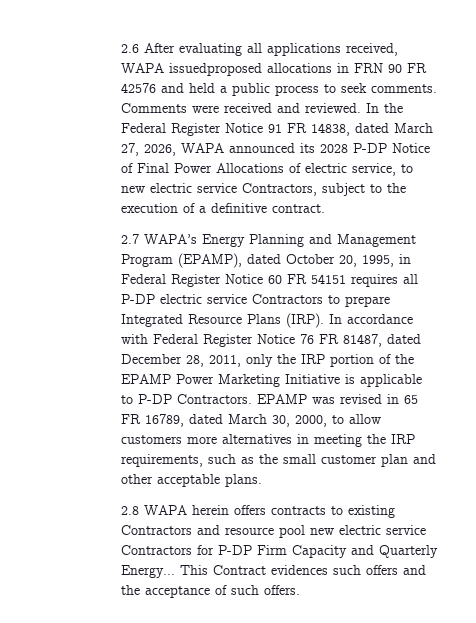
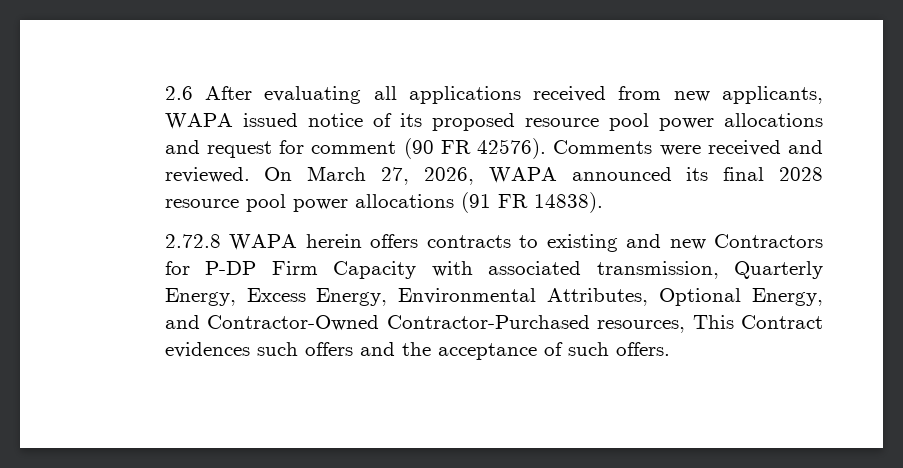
- 2.6 After evaluating all applications received, WAPA issuedproposed allocations in FRN 90 FR 42576 and held a public process to seek comments.
+ 2.6 After evaluating all applications received from new applicants, WAPA issued notice of its proposed resource pool power allocations and request for comment (90 FR 42576).
- In the Federal Register Notice 91 FR 14838, dated March 27, 2026, WAPA announced its 2028 P-DP Notice of Final Power Allocations of electric service, to new electric service Contractors, subject to the execution of a definitive contract.
- 2.7 WAPA’s Energy Planning and Management Program (EPAMP), dated October 20, 1995, in Federal Register Notice 60 FR 54151 requires all P-DP electric service Contractors to prepare Integrated Resource Plans (IRP). In accordance with Federal Register Notice 76 FR 81487, dated December 28, 2011, only the IRP portion of the EPAMP Power Marketing Initiative is applicable to P-DP Contractors. EPAMP was revised in 65 FR 16789, dated March 30, 2000, to allow customers more alternatives in meeting the IRP requirements, such as the small customer plan and other acceptable plans.
- 2.8 WAPA herein offers contracts to existing Contractors and resource pool new electric service Contractors for P-DP Firm Capacity and Quarterly Energy... This Contract evidences such offers and the acceptance of such offers.
+ On March 27, 2026, WAPA announced its final 2028 resource pool power allocations (91 FR 14838).
+ 2.72.8 WAPA herein offers contracts to existing and new Contractors for P-DP Firm Capacity with associated transmission, Quarterly Energy, Excess Energy, Environmental Attributes, Optional Energy, and Contractor-Owned Contractor-Purchased resources, This Contract evidences such offers and the acceptance of such offers.

